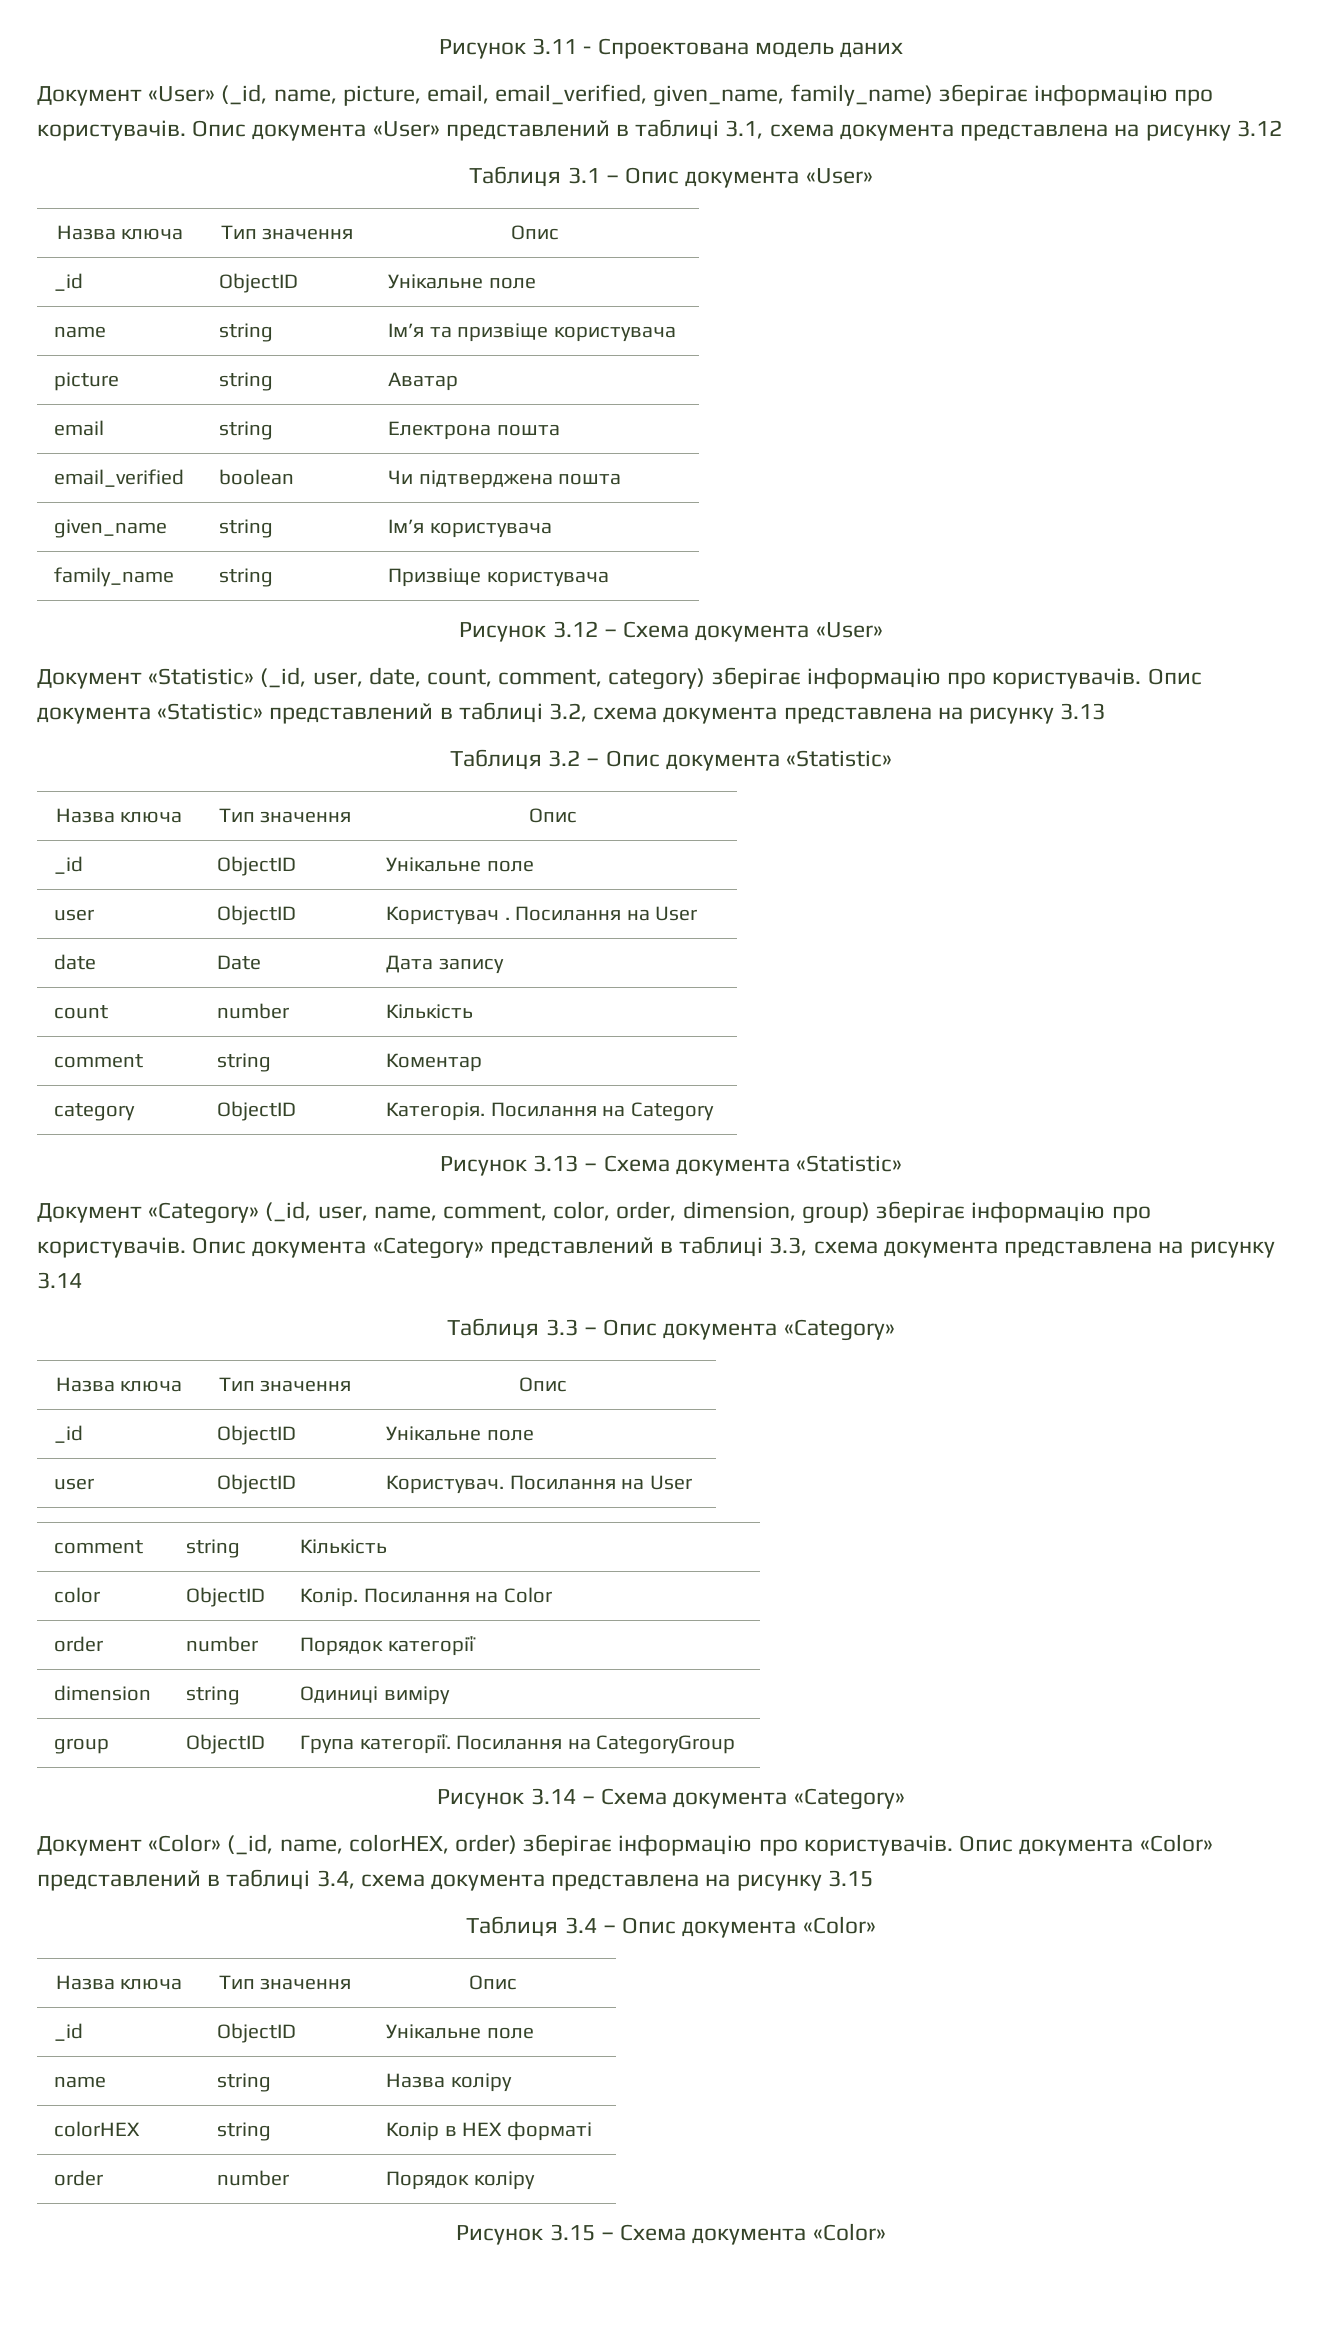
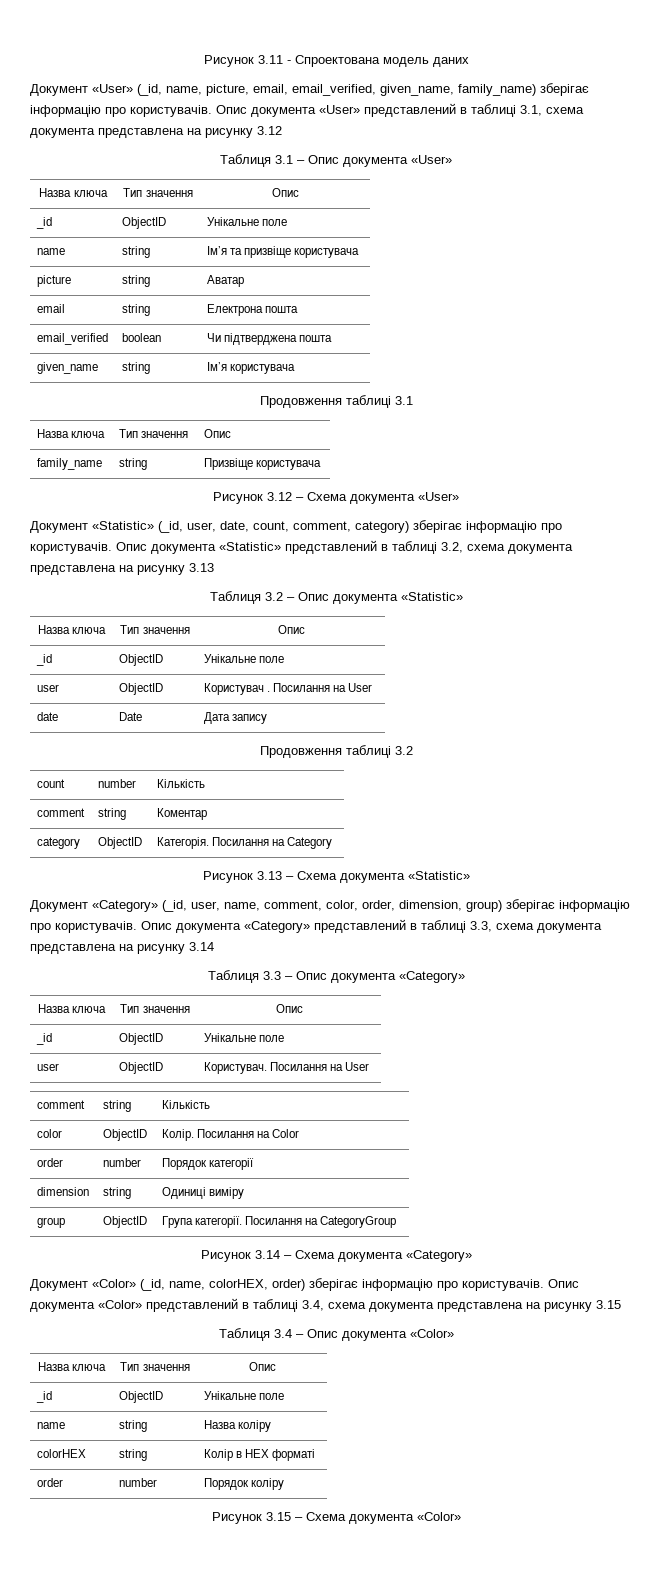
+ Продовження таблиці 3.1
+ Назва ключа | Тип значення | Опис
+ Продовження таблиці 3.2

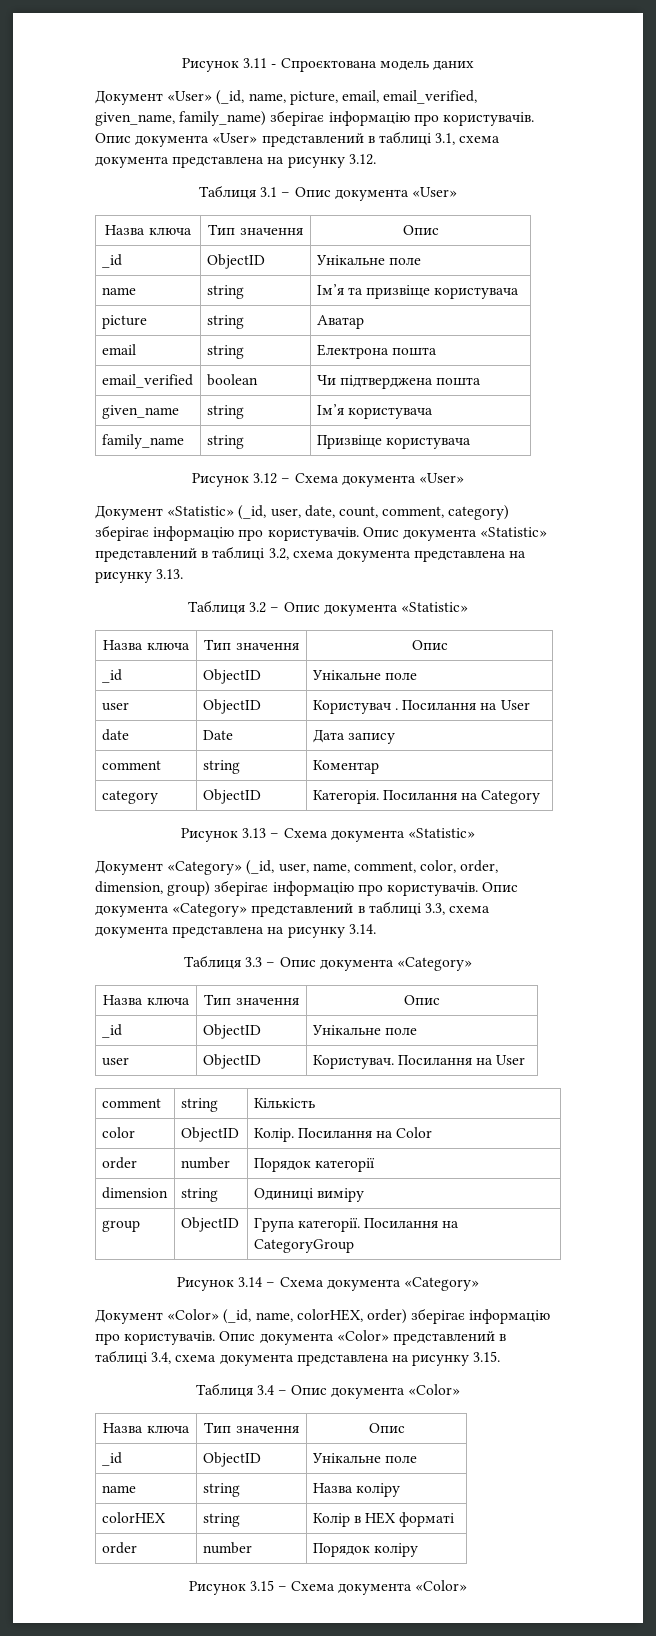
- Рисунок 3.11 - Спроектована модель даних
+ Рисунок 3.11 - Спроєктована модель даних
- Опис документа «User» представлений в таблиці 3.1, схема документа представлена на рисунку 3.12
+ Опис документа «User» представлений в таблиці 3.1, схема документа представлена на рисунку 3.12.
- Продовження таблиці 3.1
- Назва ключа | Тип значення | Опис
- Опис документа «Statistic» представлений в таблиці 3.2, схема документа представлена на рисунку 3.13
+ Опис документа «Statistic» представлений в таблиці 3.2, схема документа представлена на рисунку 3.13.
- Продовження таблиці 3.2
- count | number | Кількість
- Опис документа «Category» представлений в таблиці 3.3, схема документа представлена на рисунку 3.14
+ Опис документа «Category» представлений в таблиці 3.3, схема документа представлена на рисунку 3.14.
- Опис документа «Color» представлений в таблиці 3.4, схема документа представлена на рисунку 3.15
+ Опис документа «Color» представлений в таблиці 3.4, схема документа представлена на рисунку 3.15.

